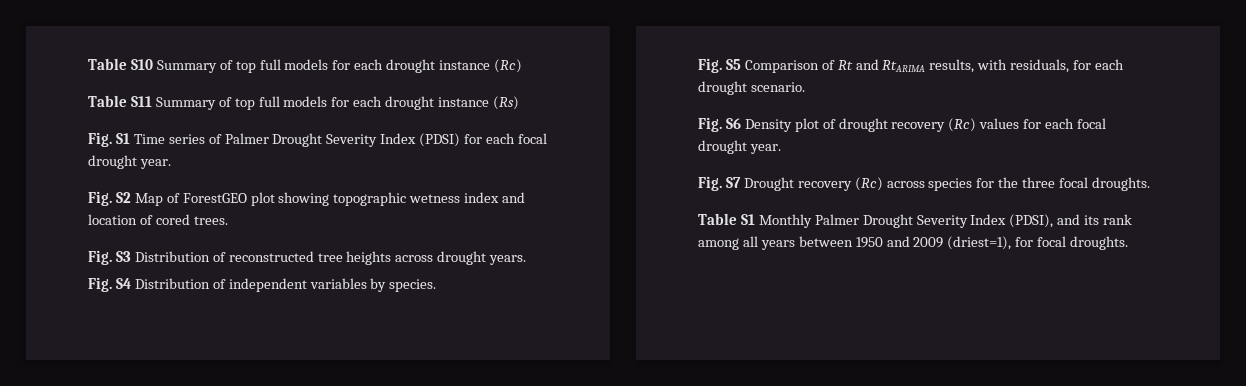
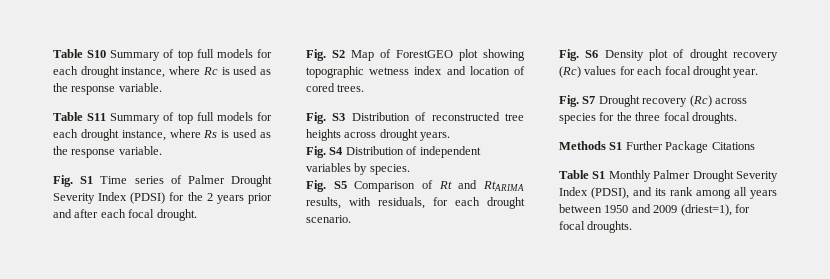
- Table S10 Summary of top full models for each drought instance (Rc)
+ Table S10 Summary of top full models for each drought instance, where Rc is used as the response variable.
- Table S11 Summary of top full models for each drought instance (Rs)
+ Table S11 Summary of top full models for each drought instance, where Rs is used as the response variable.
- Fig. S1 Time series of Palmer Drought Severity Index (PDSI) for each focal drought year.
+ Fig. S1 Time series of Palmer Drought Severity Index (PDSI) for the 2 years prior and after each focal drought.
+ Methods S1 Further Package Citations

